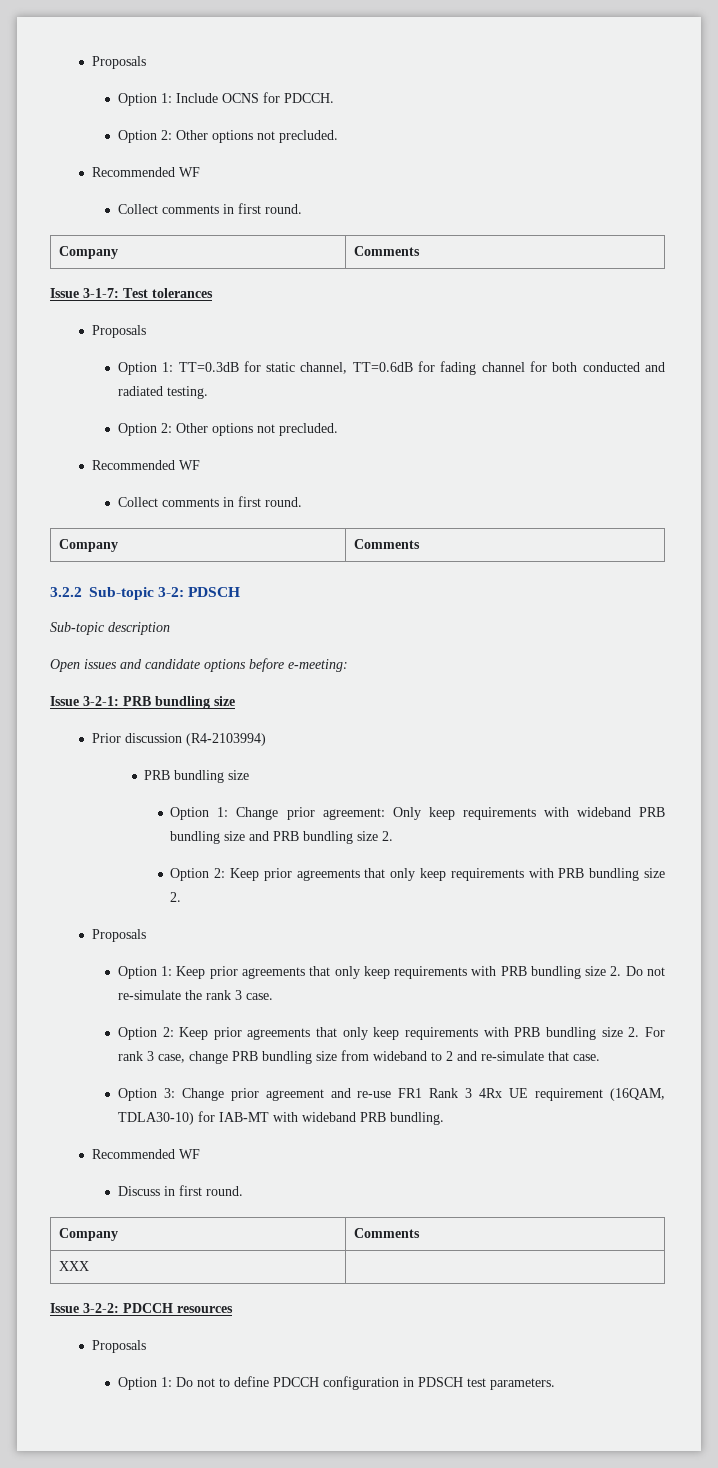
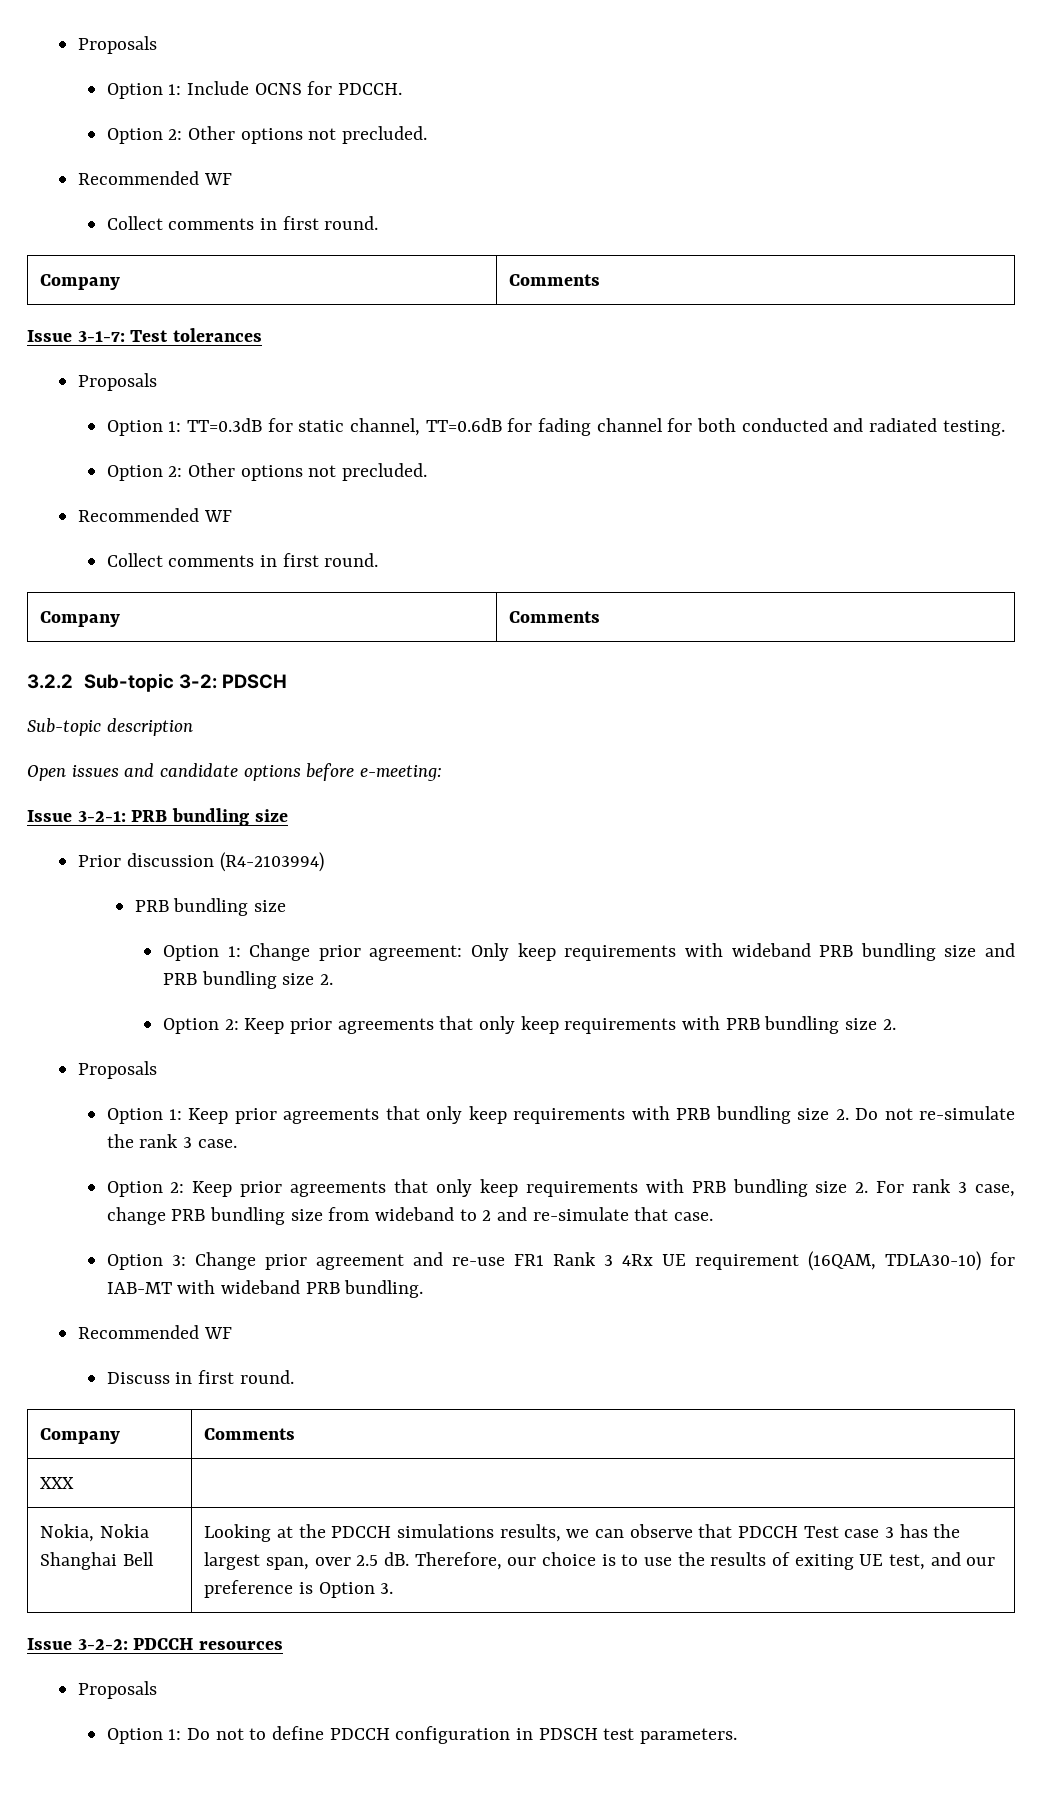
+ Nokia, Nokia Shanghai Bell | Looking at the PDCCH simulations results, we can observe that PDCCH Test case 3 has the largest span, over 2.5 dB. Therefore, our choice is to use the results of exiting UE test, and our preference is Option 3.

